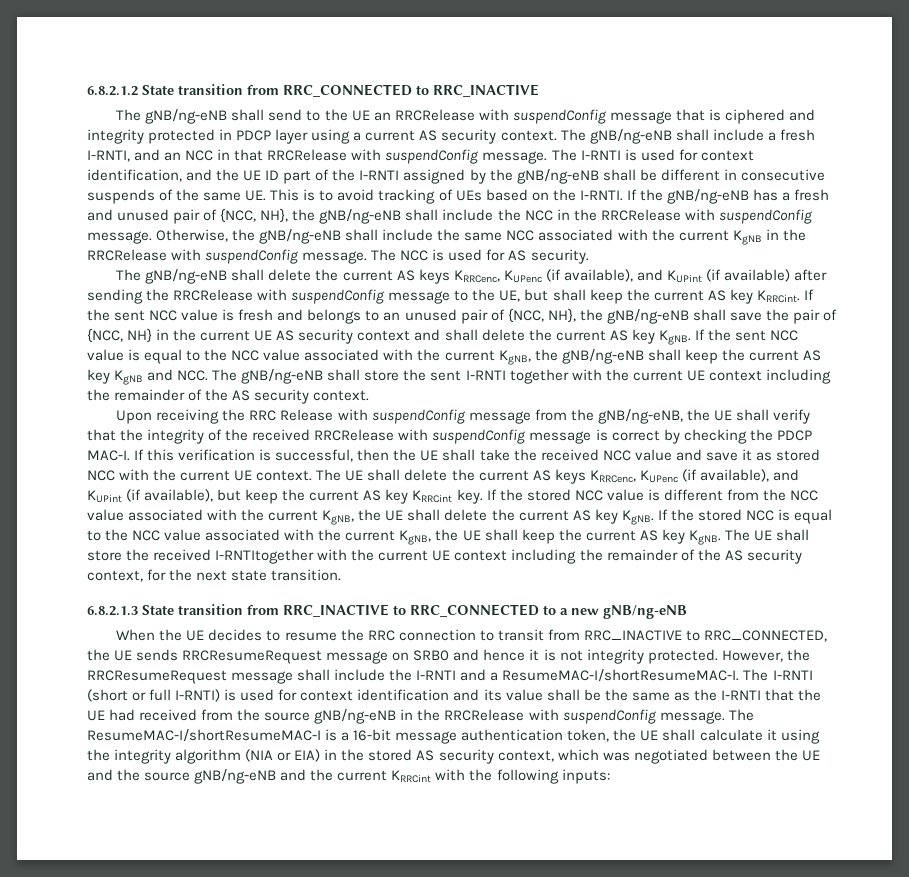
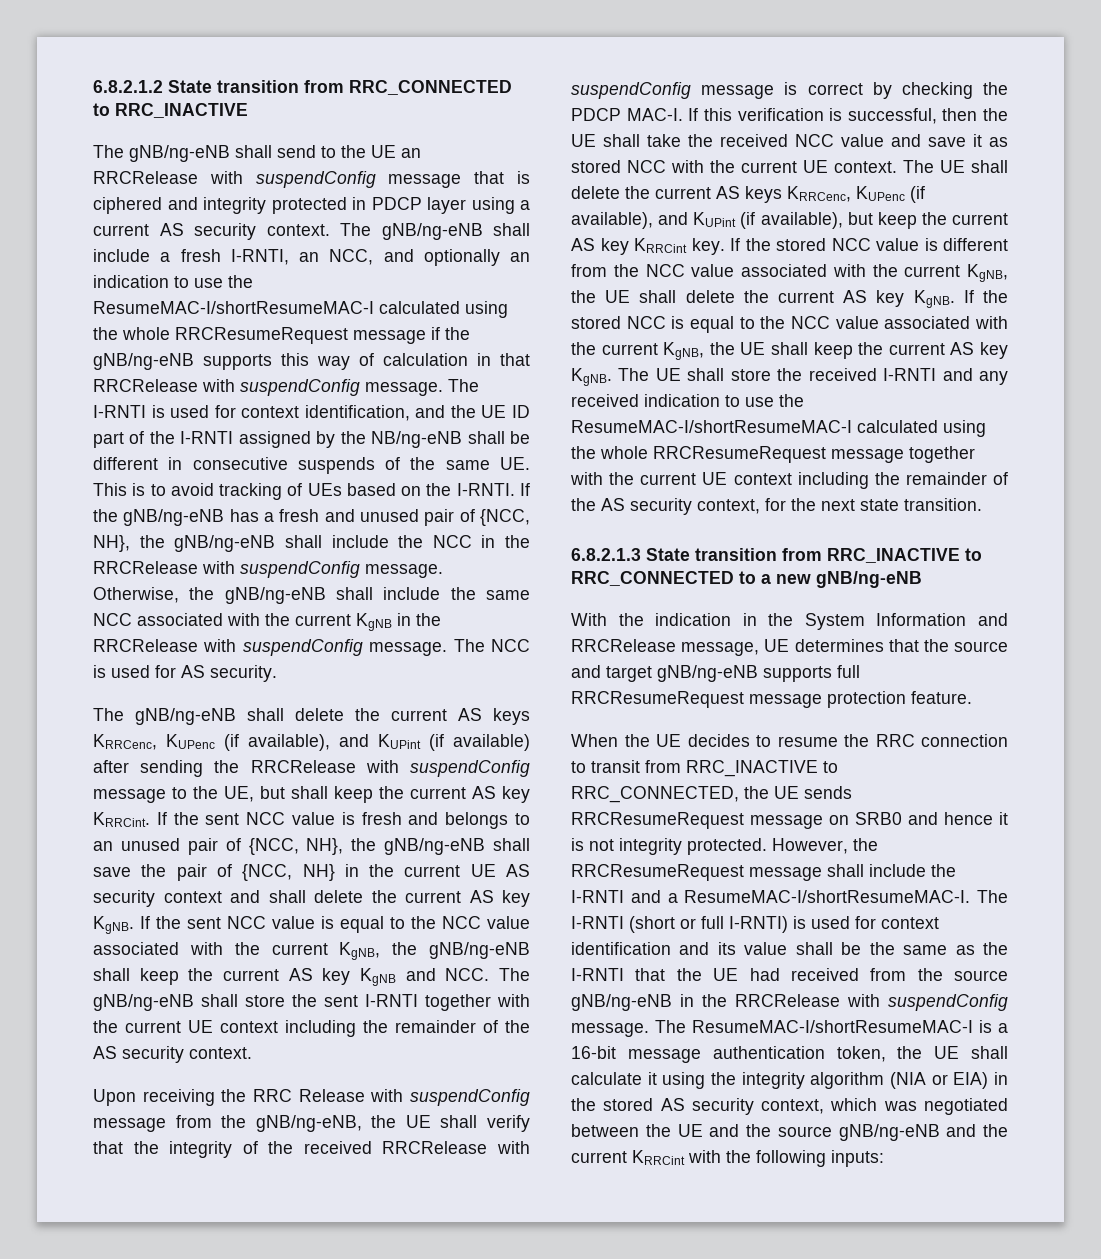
- The gNB/ng-eNB shall include a fresh I-RNTI, and an NCC in that RRCRelease with suspendConfig message.
+ The gNB/ng-eNB shall include a fresh I-RNTI, an NCC, and optionally an indication to use the ResumeMAC-I/shortResumeMAC-I calculated using the whole RRCResumeRequest message if the gNB/ng-eNB supports this way of calculation in that RRCRelease with suspendConfig message.
- The I-RNTI is used for context identification, and the UE ID part of the I-RNTI assigned by the gNB/ng-eNB shall be different in consecutive suspends of the same UE. This is to avoid tracking of UEs based on the I-RNTI.
+ The I-RNTI is used for context identification, and the UE ID part of the I-RNTI assigned by the NB/ng-eNB shall be different in consecutive suspends of the same UE. This is to avoid tracking of UEs based on the I-RNTI.
- The UE shall store the received I-RNTItogether with the current UE context including the remainder of the AS security context, for the next state transition.
+ The UE shall store the received I-RNTI and any received indication to use the ResumeMAC-I/shortResumeMAC-I calculated using the whole RRCResumeRequest message together with the current UE context including the remainder of the AS security context, for the next state transition.
+ With the indication in the System Information and RRCRelease message, UE determines that the source and target gNB/ng-eNB supports full RRCResumeRequest message protection feature.

